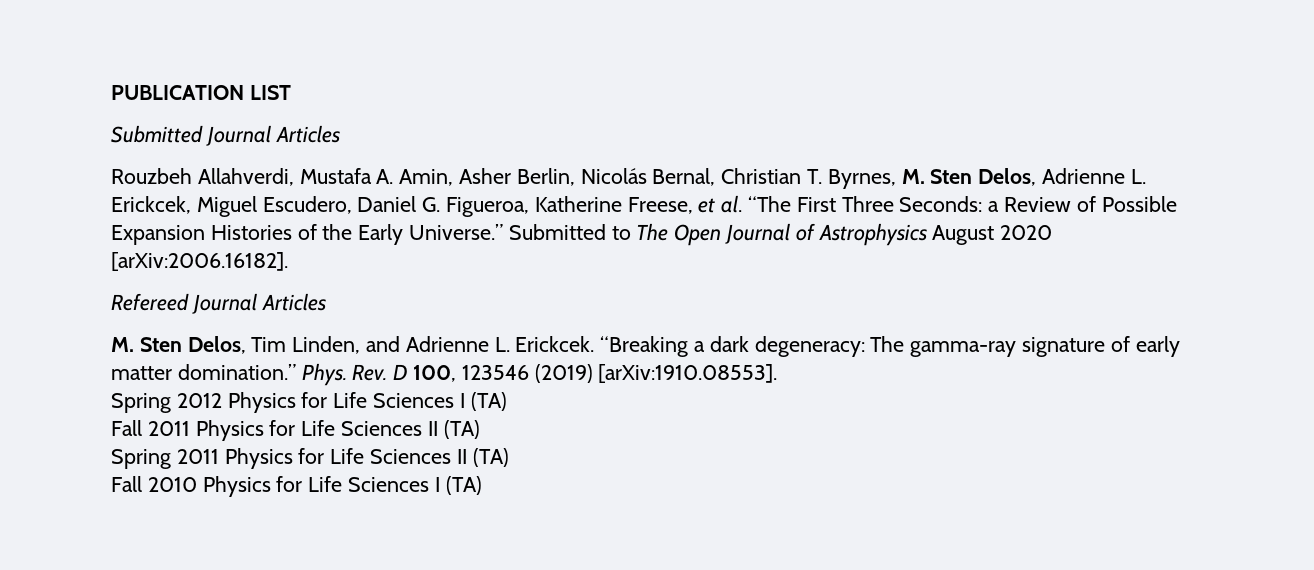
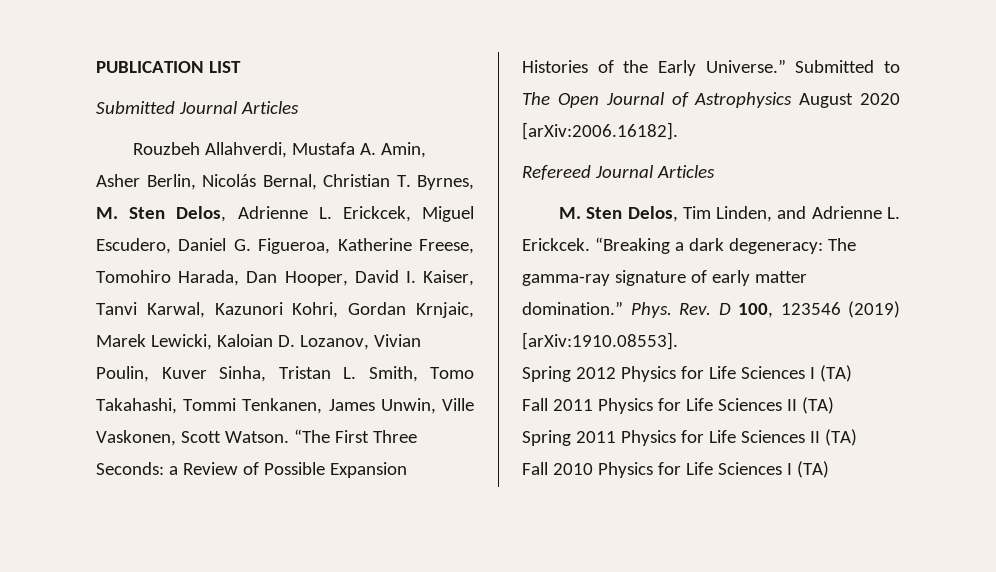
- Rouzbeh Allahverdi, Mustafa A. Amin, Asher Berlin, Nicolás Bernal, Christian T. Byrnes, M. Sten Delos, Adrienne L. Erickcek, Miguel Escudero, Daniel G. Figueroa, Katherine Freese, et al. “The First Three Seconds: a Review of Possible Expansion Histories of the Early Universe.”
+ Rouzbeh Allahverdi, Mustafa A. Amin, Asher Berlin, Nicolás Bernal, Christian T. Byrnes, M. Sten Delos, Adrienne L. Erickcek, Miguel Escudero, Daniel G. Figueroa, Katherine Freese, Tomohiro Harada, Dan Hooper, David I. Kaiser, Tanvi Karwal, Kazunori Kohri, Gordan Krnjaic, Marek Lewicki, Kaloian D. Lozanov, Vivian Poulin, Kuver Sinha, Tristan L. Smith, Tomo Takahashi, Tommi Tenkanen, James Unwin, Ville Vaskonen, Scott Watson. “The First Three Seconds: a Review of Possible Expansion Histories of the Early Universe.”

